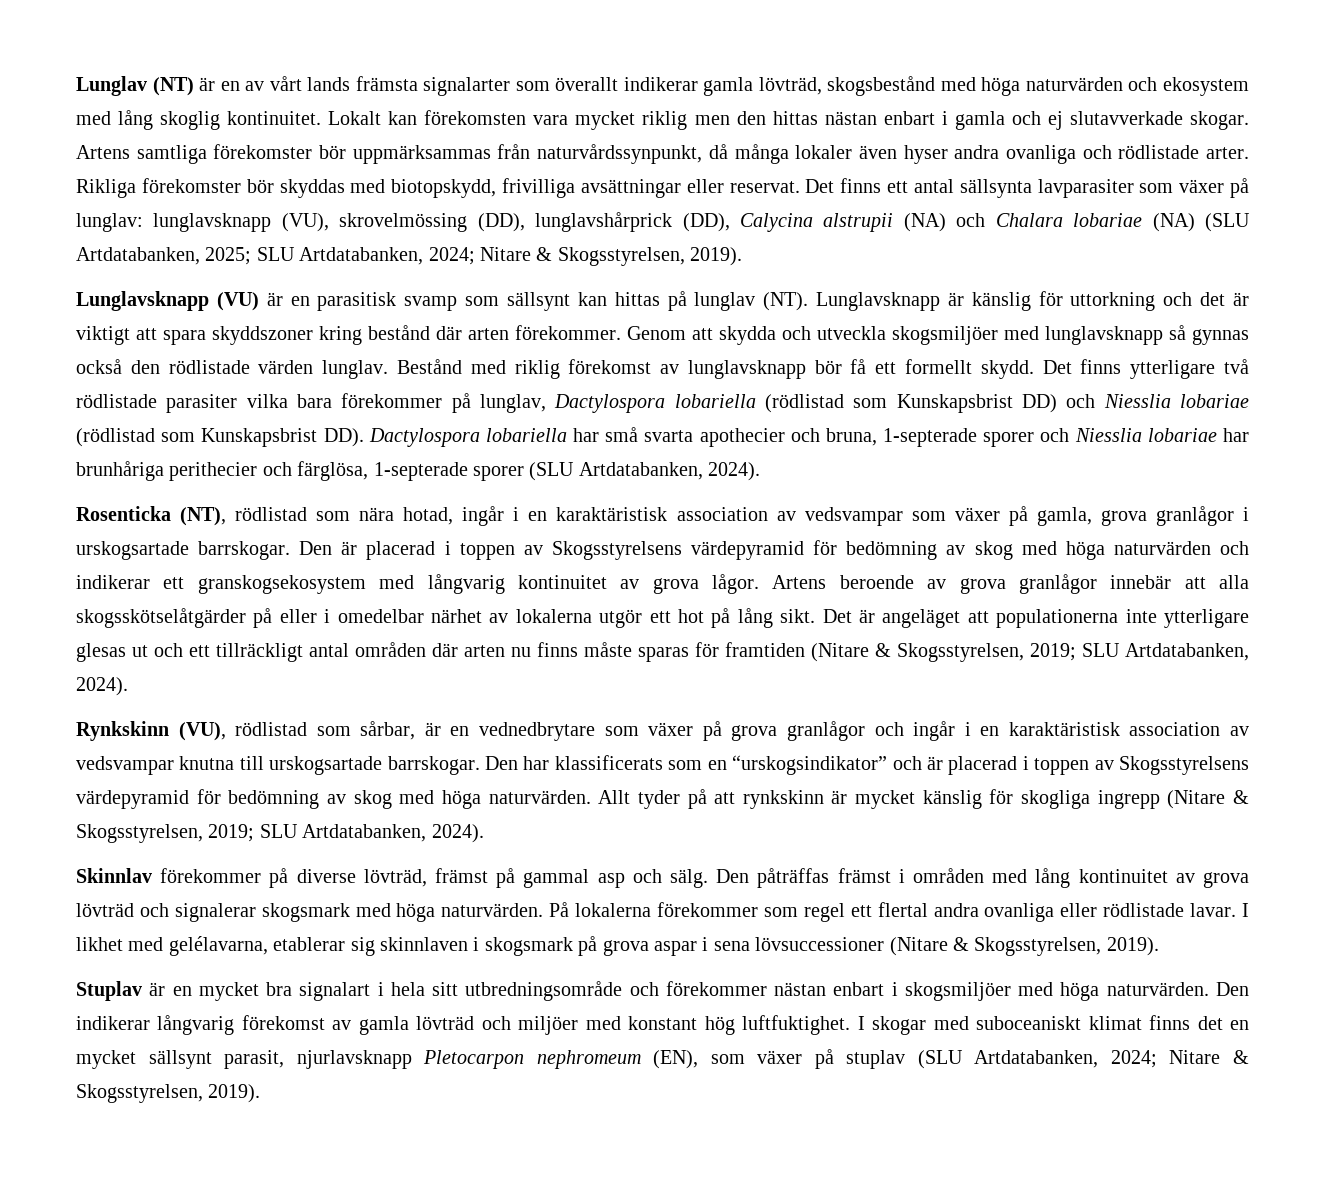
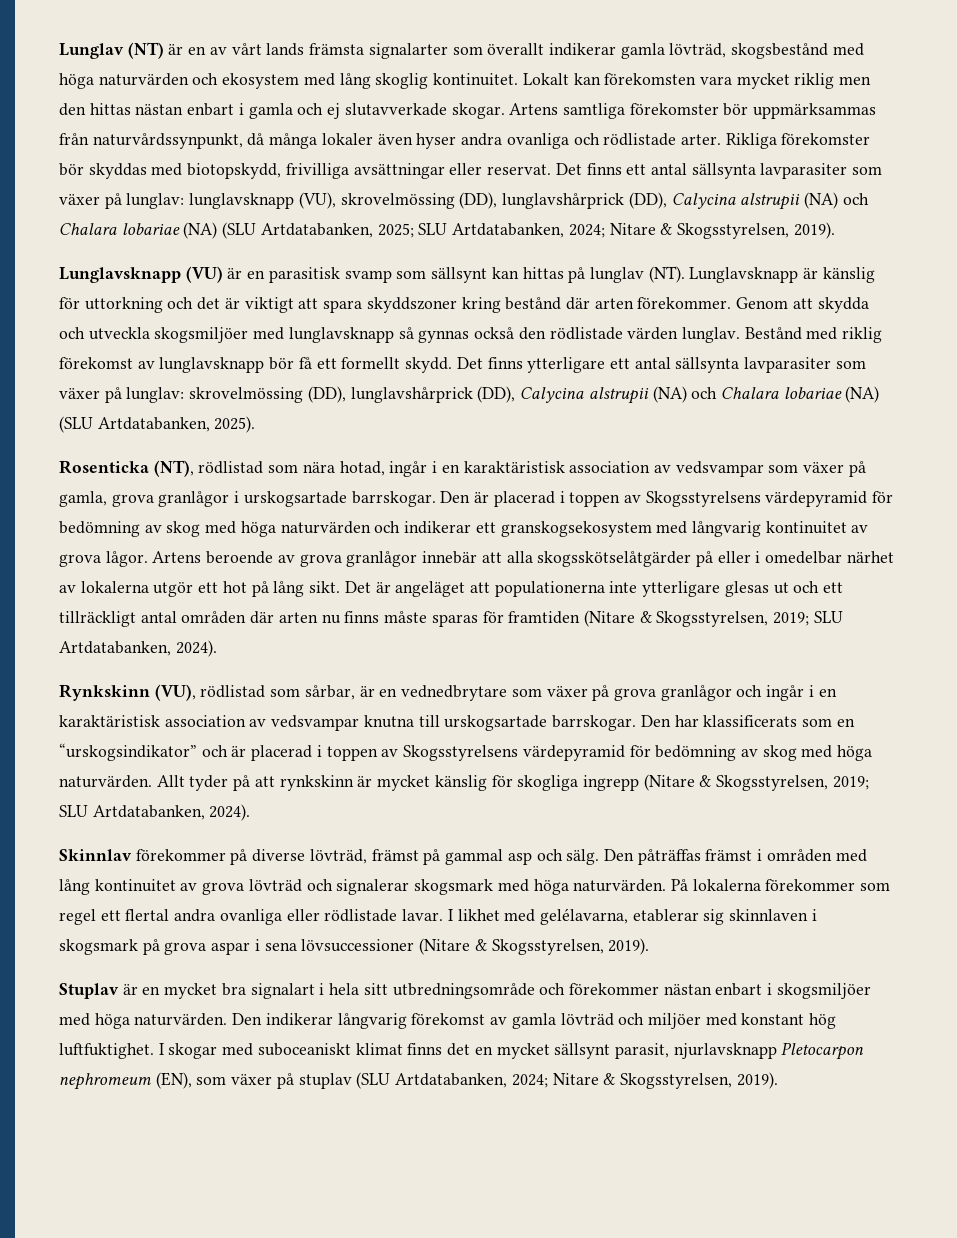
- Det finns ytterligare två rödlistade parasiter vilka bara förekommer på lunglav, Dactylospora lobariella (rödlistad som Kunskapsbrist DD) och Niesslia lobariae (rödlistad som Kunskapsbrist DD). Dactylospora lobariella har små svarta apothecier och bruna, 1-septerade sporer och Niesslia lobariae har brunhåriga perithecier och färglösa, 1-septerade sporer (SLU Artdatabanken, 2024).
+ Det finns ytterligare ett antal sällsynta lavparasiter som växer på lunglav: skrovelmössing (DD), lunglavshårprick (DD), Calycina alstrupii (NA) och Chalara lobariae (NA) (SLU Artdatabanken, 2025).

